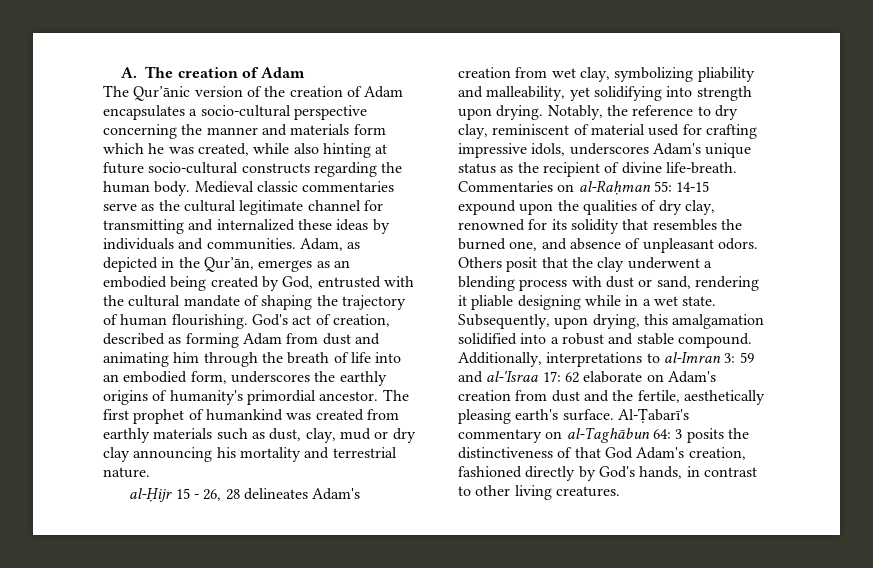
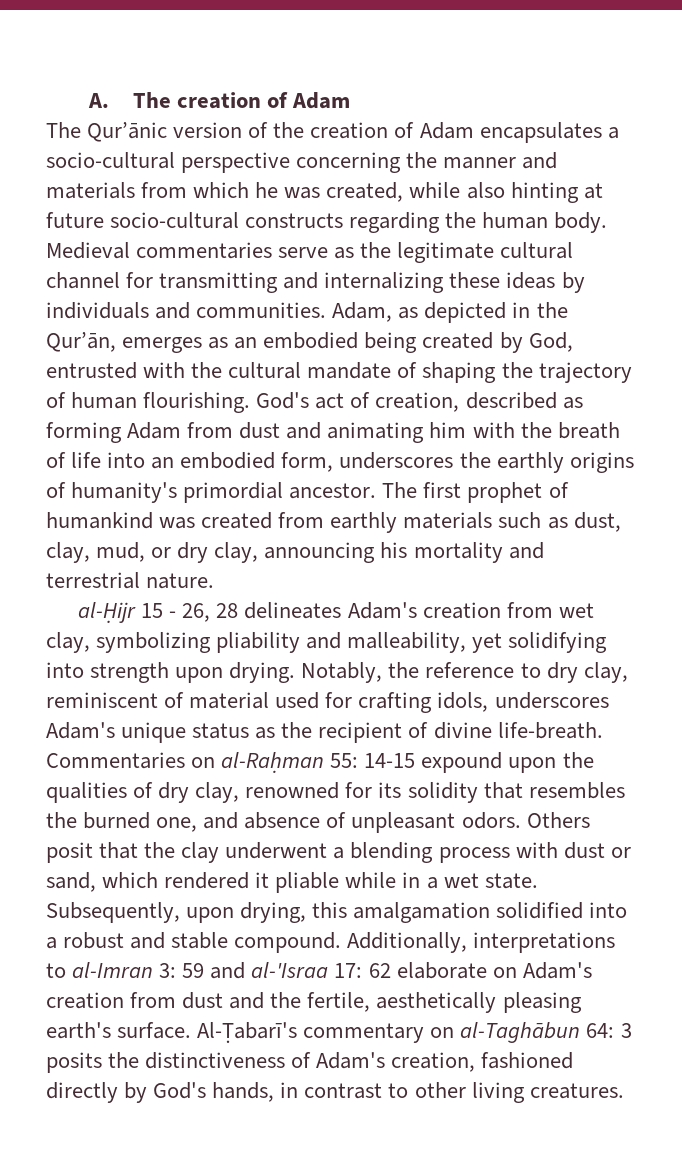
- The Qur’ānic version of the creation of Adam encapsulates a socio-cultural perspective concerning the manner and materials form which he was created, while also hinting at future socio-cultural constructs regarding the human body.
+ The Qur’ānic version of the creation of Adam encapsulates a socio-cultural perspective concerning the manner and materials from which he was created, while also hinting at future socio-cultural constructs regarding the human body.
- Medieval classic commentaries serve as the cultural legitimate channel for transmitting and internalized these ideas by individuals and communities.
+ Medieval commentaries serve as the legitimate cultural channel for transmitting and internalizing these ideas by individuals and communities.
- God's act of creation, described as forming Adam from dust and animating him through the breath of life into an embodied form, underscores the earthly origins of humanity's primordial ancestor.
+ God's act of creation, described as forming Adam from dust and animating him with the breath of life into an embodied form, underscores the earthly origins of humanity's primordial ancestor.
- The first prophet of humankind was created from earthly materials such as dust, clay, mud or dry clay announcing his mortality and terrestrial nature.
+ The first prophet of humankind was created from earthly materials such as dust, clay, mud, or dry clay, announcing his mortality and terrestrial nature.
- Notably, the reference to dry clay, reminiscent of material used for crafting impressive idols, underscores Adam's unique status as the recipient of divine life-breath.
+ Notably, the reference to dry clay, reminiscent of material used for crafting idols, underscores Adam's unique status as the recipient of divine life-breath.
- Others posit that the clay underwent a blending process with dust or sand, rendering it pliable designing while in a wet state.
+ Others posit that the clay underwent a blending process with dust or sand, which rendered it pliable while in a wet state.
- Al-Ṭabarī's commentary on al-Taghābun 64: 3 posits the distinctiveness of that God Adam's creation, fashioned directly by God's hands, in contrast to other living creatures.
+ Al-Ṭabarī's commentary on al-Taghābun 64: 3 posits the distinctiveness of Adam's creation, fashioned directly by God's hands, in contrast to other living creatures.

